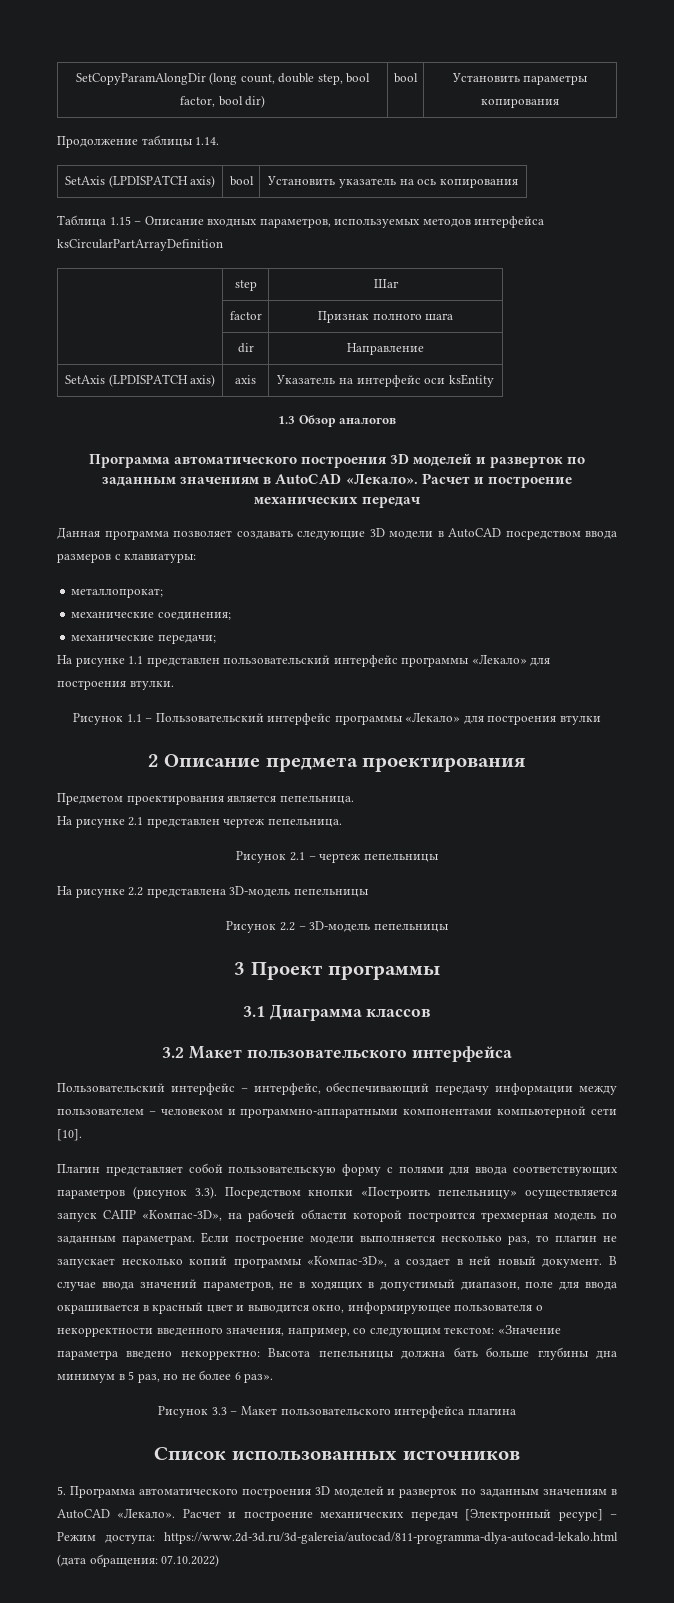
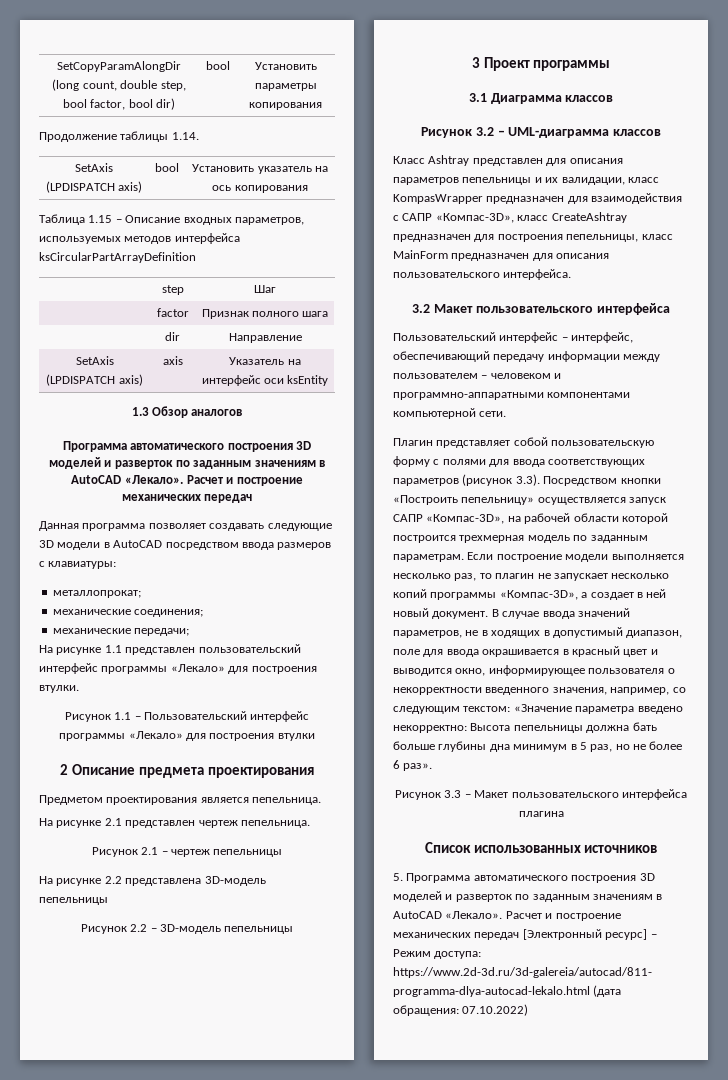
+ Рисунок 3.2 – UML-диаграмма классов
+ Класс Ashtray представлен для описания параметров пепельницы и их валидации, класс KompasWrapper предназначен для взаимодействия с САПР «Компас-3D», класс CreateAshtray предназначен для построения пепельницы, класс MainForm предназначен для описания пользовательского интерфейса.
- Пользовательский интерфейс – интерфейс, обеспечивающий передачу информации между пользователем – человеком и программно-аппаратными компонентами компьютерной сети [10].
+ Пользовательский интерфейс – интерфейс, обеспечивающий передачу информации между пользователем – человеком и программно-аппаратными компонентами компьютерной сети.

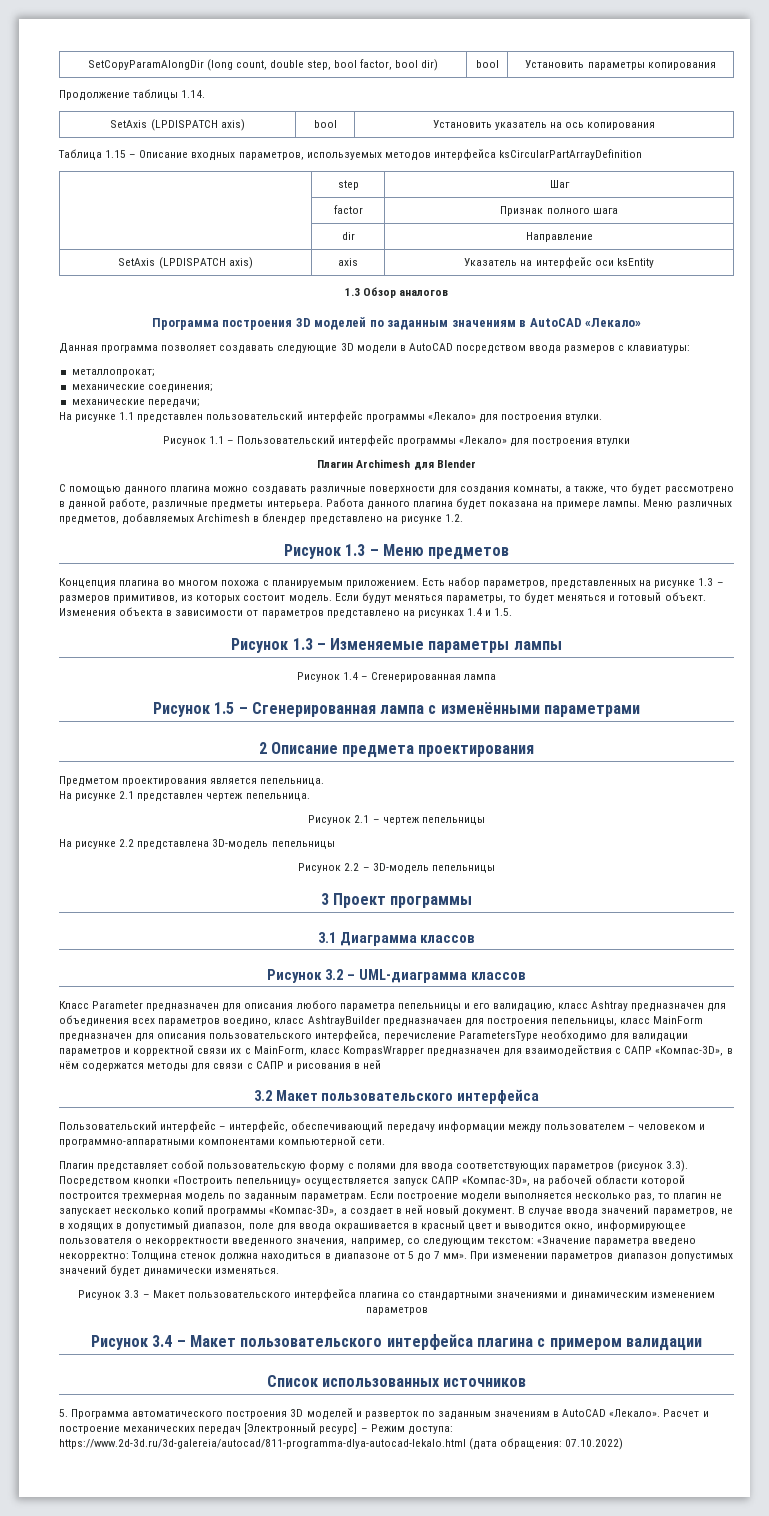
  1.3 Обзор аналогов
- Программа автоматического построения 3D моделей и разверток по заданным значениям в AutoCAD «Лекало». Расчет и построение механических передач
+ Программа построения 3D моделей по заданным значениям в AutoCAD «Лекало»
+ Плагин Archimesh для Blender
+ С помощью данного плагина можно создавать различные поверхности для создания комнаты, а также, что будет рассмотрено в данной работе, различные предметы интерьера. Работа данного плагина будет показана на примере лампы. Меню различных предметов, добавляемых Archimesh в блендер представлено на рисунке 1.2.
+ Рисунок 1.3 – Меню предметов
+ Концепция плагина во многом похожа с планируемым приложением. Есть набор параметров, представленных на рисунке 1.3 – размеров примитивов, из которых состоит модель. Если будут меняться параметры, то будет меняться и готовый объект. Изменения объекта в зависимости от параметров представлено на рисунках 1.4 и 1.5.
+ Рисунок 1.3 – Изменяемые параметры лампы
+ Рисунок 1.4 – Сгенерированная лампа
+ Рисунок 1.5 – Сгенерированная лампа с изменёнными параметрами
- Класс Ashtray представлен для описания параметров пепельницы и их валидации, класс KompasWrapper предназначен для взаимодействия с САПР «Компас-3D», класс CreateAshtray предназначен для построения пепельницы, класс MainForm предназначен для описания пользовательского интерфейса.
+ Класс Parameter предназначен для описания любого параметра пепельницы и его валидацию, класс Ashtray предназначен для объединения всех параметров воедино, класс AshtrayBuilder предназначаен для построения пепельницы, класс MainForm предназначен для описания пользовательского интерфейса, перечисление ParametersType необходимо для валидации параметров и корректной связи их с MainForm, класс KompasWrapper предназначен для взаимодействия с САПР «Компас-3D», в нём содержатся методы для связи с САПР и рисования в ней
- В случае ввода значений параметров, не в ходящих в допустимый диапазон, поле для ввода окрашивается в красный цвет и выводится окно, информирующее пользователя о некорректности введенного значения, например, со следующим текстом: «Значение параметра введено некорректно: Высота пепельницы должна бать больше глубины дна минимум в 5 раз, но не более 6 раз».
+ В случае ввода значений параметров, не в ходящих в допустимый диапазон, поле для ввода окрашивается в красный цвет и выводится окно, информирующее пользователя о некорректности введенного значения, например, со следующим текстом: «Значение параметра введено некорректно: Толщина стенок должна находиться в диапазоне от 5 до 7 мм». При изменении параметров диапазон допустимых значений будет динамически изменяться.
- Рисунок 3.3 – Макет пользовательского интерфейса плагина
+ Рисунок 3.3 – Макет пользовательского интерфейса плагина со стандартными значениями и динамическим изменением параметров
+ Рисунок 3.4 – Макет пользовательского интерфейса плагина с примером валидации

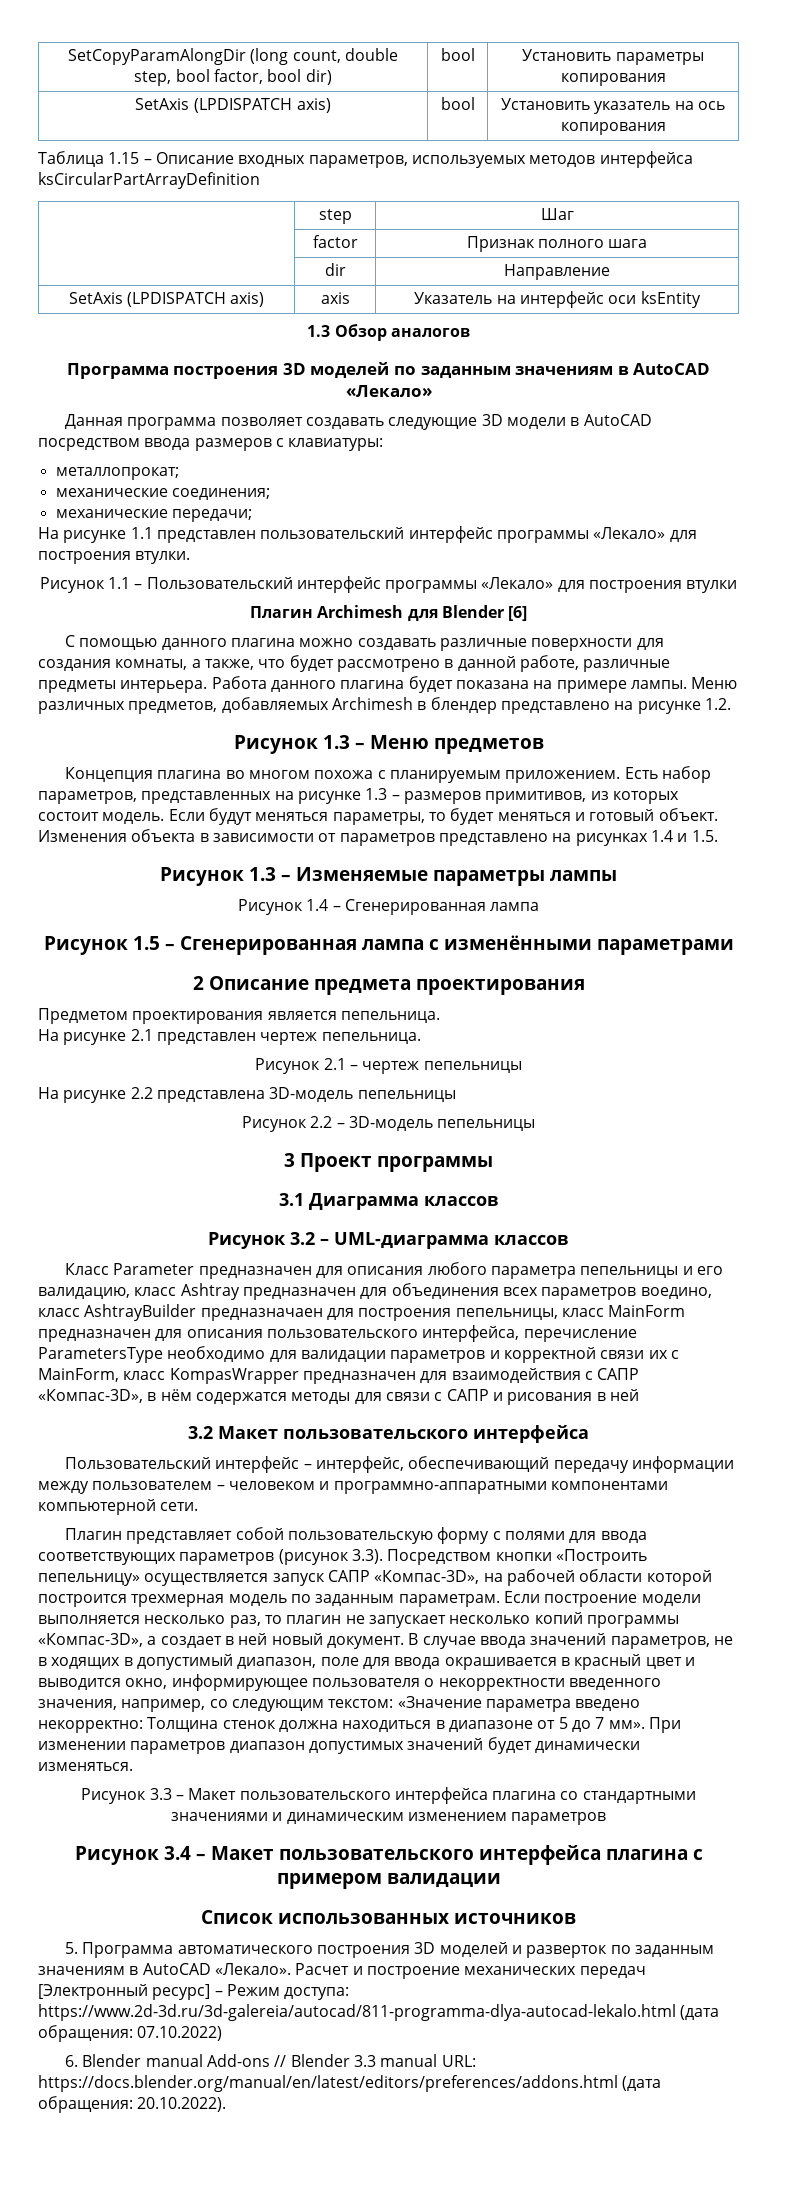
- Продолжение таблицы 1.14.
- Плагин Archimesh для Blender
+ Плагин Archimesh для Blender [6]
+ 6. Blender manual Add-ons // Blender 3.3 manual URL: https://docs.blender.org/manual/en/latest/editors/preferences/addons.html (дата обращения: 20.10.2022).

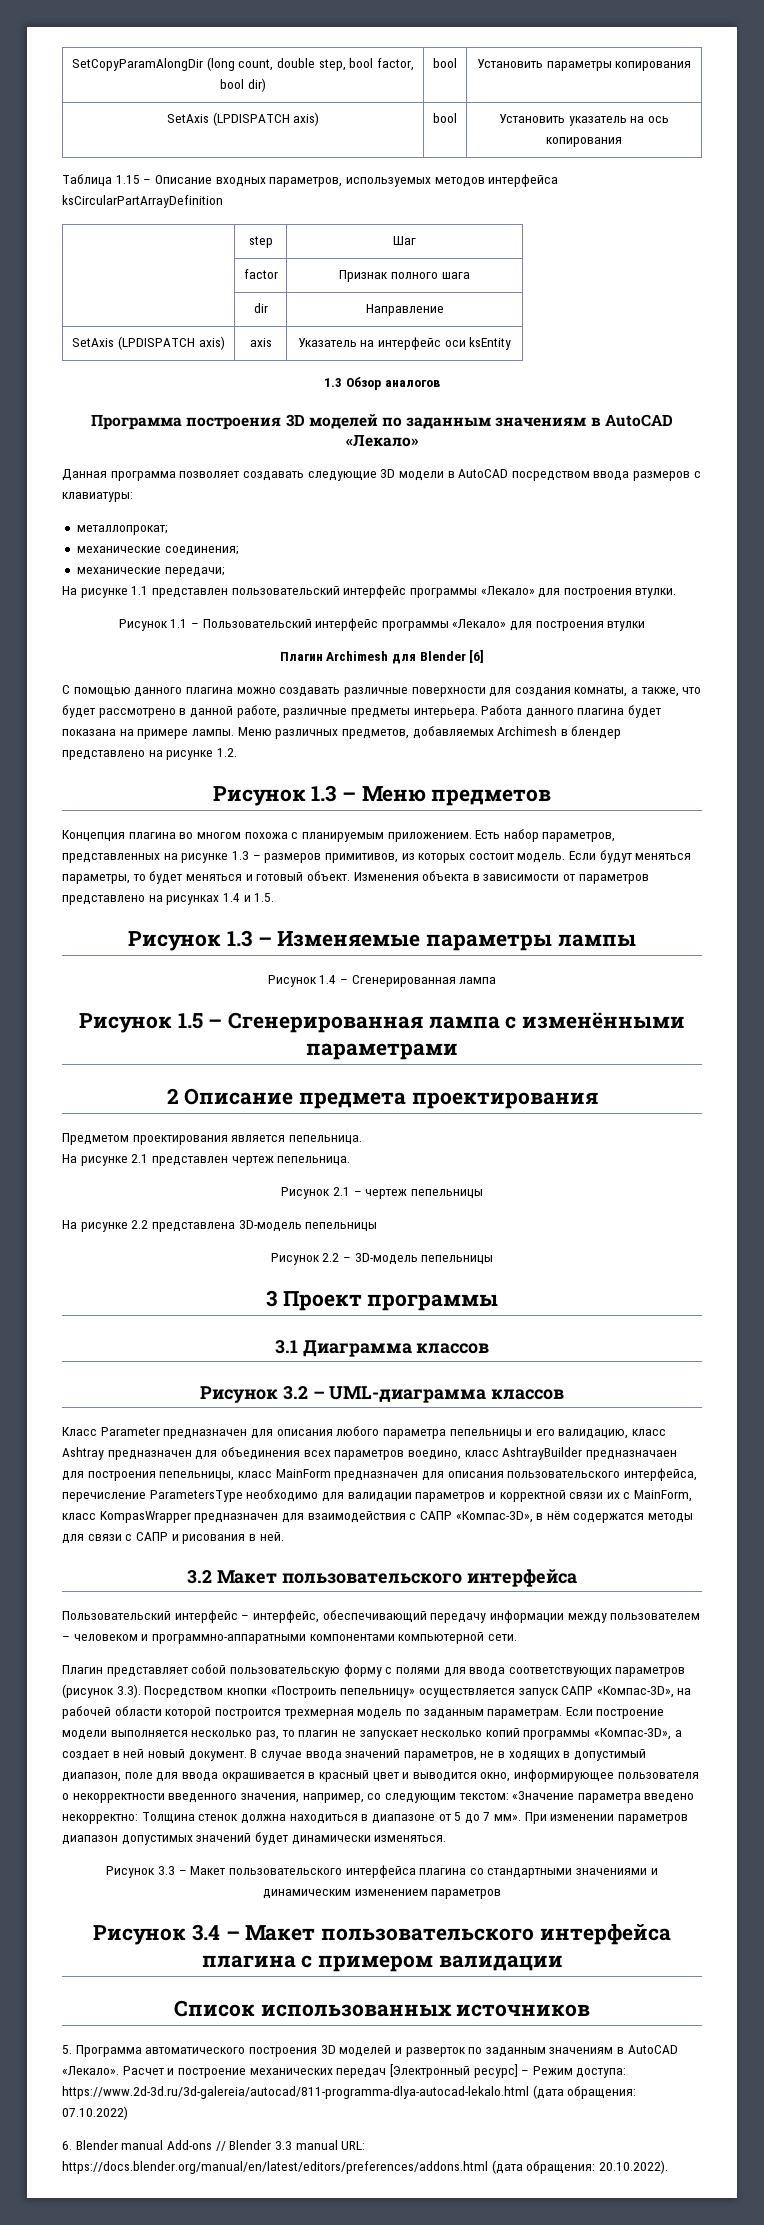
- Класс Parameter предназначен для описания любого параметра пепельницы и его валидацию, класс Ashtray предназначен для объединения всех параметров воедино, класс AshtrayBuilder предназначаен для построения пепельницы, класс MainForm предназначен для описания пользовательского интерфейса, перечисление ParametersType необходимо для валидации параметров и корректной связи их с MainForm, класс KompasWrapper предназначен для взаимодействия с САПР «Компас-3D», в нём содержатся методы для связи с САПР и рисования в ней
+ Класс Parameter предназначен для описания любого параметра пепельницы и его валидацию, класс Ashtray предназначен для объединения всех параметров воедино, класс AshtrayBuilder предназначаен для построения пепельницы, класс MainForm предназначен для описания пользовательского интерфейса, перечисление ParametersType необходимо для валидации параметров и корректной связи их с MainForm, класс KompasWrapper предназначен для взаимодействия с САПР «Компас-3D», в нём содержатся методы для связи с САПР и рисования в ней.

